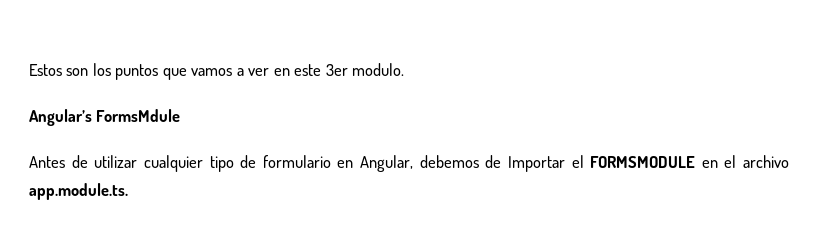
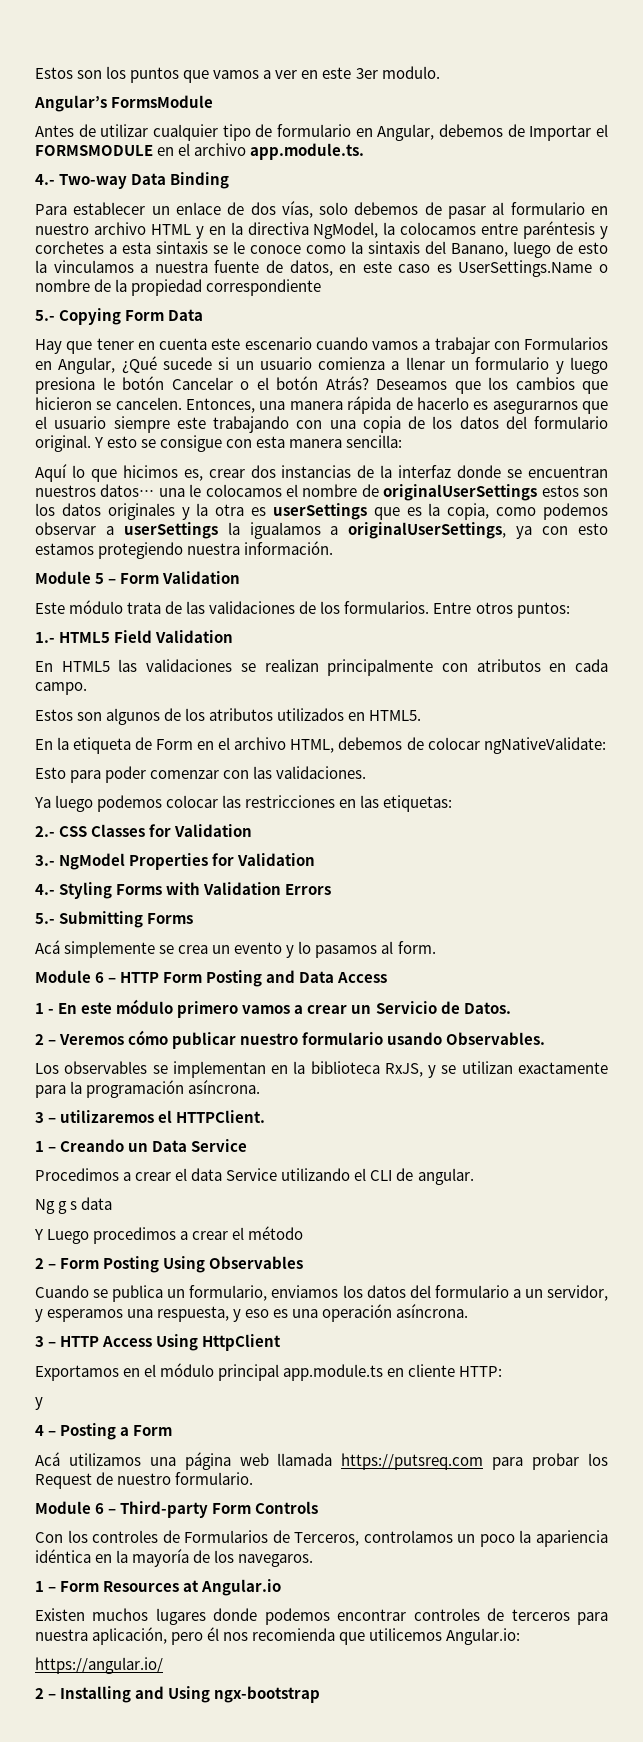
- Angular’s FormsMdule
+ Angular’s FormsModule
+ 4.- Two-way Data Binding
+ Para establecer un enlace de dos vías, solo debemos de pasar al formulario en nuestro archivo HTML y en la directiva NgModel, la colocamos entre paréntesis y corchetes a esta sintaxis se le conoce como la sintaxis del Banano, luego de esto la vinculamos a nuestra fuente de datos, en este caso es UserSettings.Name o nombre de la propiedad correspondiente
+ 5.- Copying Form Data
+ Hay que tener en cuenta este escenario cuando vamos a trabajar con Formularios en Angular, ¿Qué sucede si un usuario comienza a llenar un formulario y luego presiona le botón Cancelar o el botón Atrás? Deseamos que los cambios que hicieron se cancelen. Entonces, una manera rápida de hacerlo es asegurarnos que el usuario siempre este trabajando con una copia de los datos del formulario original. Y esto se consigue con esta manera sencilla:
+ Aquí lo que hicimos es, crear dos instancias de la interfaz donde se encuentran nuestros datos… una le colocamos el nombre de originalUserSettings estos son los datos originales y la otra es userSettings que es la copia, como podemos observar a userSettings la igualamos a originalUserSettings, ya con esto estamos protegiendo nuestra información.
+ Module 5 – Form Validation
+ Este módulo trata de las validaciones de los formularios. Entre otros puntos:
+ 1.- HTML5 Field Validation
+ En HTML5 las validaciones se realizan principalmente con atributos en cada campo.
+ Estos son algunos de los atributos utilizados en HTML5.
+ En la etiqueta de Form en el archivo HTML, debemos de colocar ngNativeValidate:
+ Esto para poder comenzar con las validaciones.
+ Ya luego podemos colocar las restricciones en las etiquetas:
+ 2.- CSS Classes for Validation
+ 3.- NgModel Properties for Validation
+ 4.- Styling Forms with Validation Errors
+ 5.- Submitting Forms
+ Acá simplemente se crea un evento y lo pasamos al form.
+ Module 6 – HTTP Form Posting and Data Access
+ 1 - En este módulo primero vamos a crear un Servicio de Datos.
+ 2 – Veremos cómo publicar nuestro formulario usando Observables.
+ Los observables se implementan en la biblioteca RxJS, y se utilizan exactamente para la programación asíncrona.
+ 3 – utilizaremos el HTTPClient.
+ 1 – Creando un Data Service
+ Procedimos a crear el data Service utilizando el CLI de angular.
+ Ng g s data
+ Y Luego procedimos a crear el método
+ 2 – Form Posting Using Observables
+ Cuando se publica un formulario, enviamos los datos del formulario a un servidor, y esperamos una respuesta, y eso es una operación asíncrona.
+ 3 – HTTP Access Using HttpClient
+ Exportamos en el módulo principal app.module.ts en cliente HTTP:
+ y
+ 4 – Posting a Form
+ Acá utilizamos una página web llamada https://putsreq.com para probar los Request de nuestro formulario.
+ Module 6 – Third-party Form Controls
+ Con los controles de Formularios de Terceros, controlamos un poco la apariencia idéntica en la mayoría de los navegaros.
+ 1 – Form Resources at Angular.io
+ Existen muchos lugares donde podemos encontrar controles de terceros para nuestra aplicación, pero él nos recomienda que utilicemos Angular.io:
+ https://angular.io/
+ 2 – Installing and Using ngx-bootstrap

